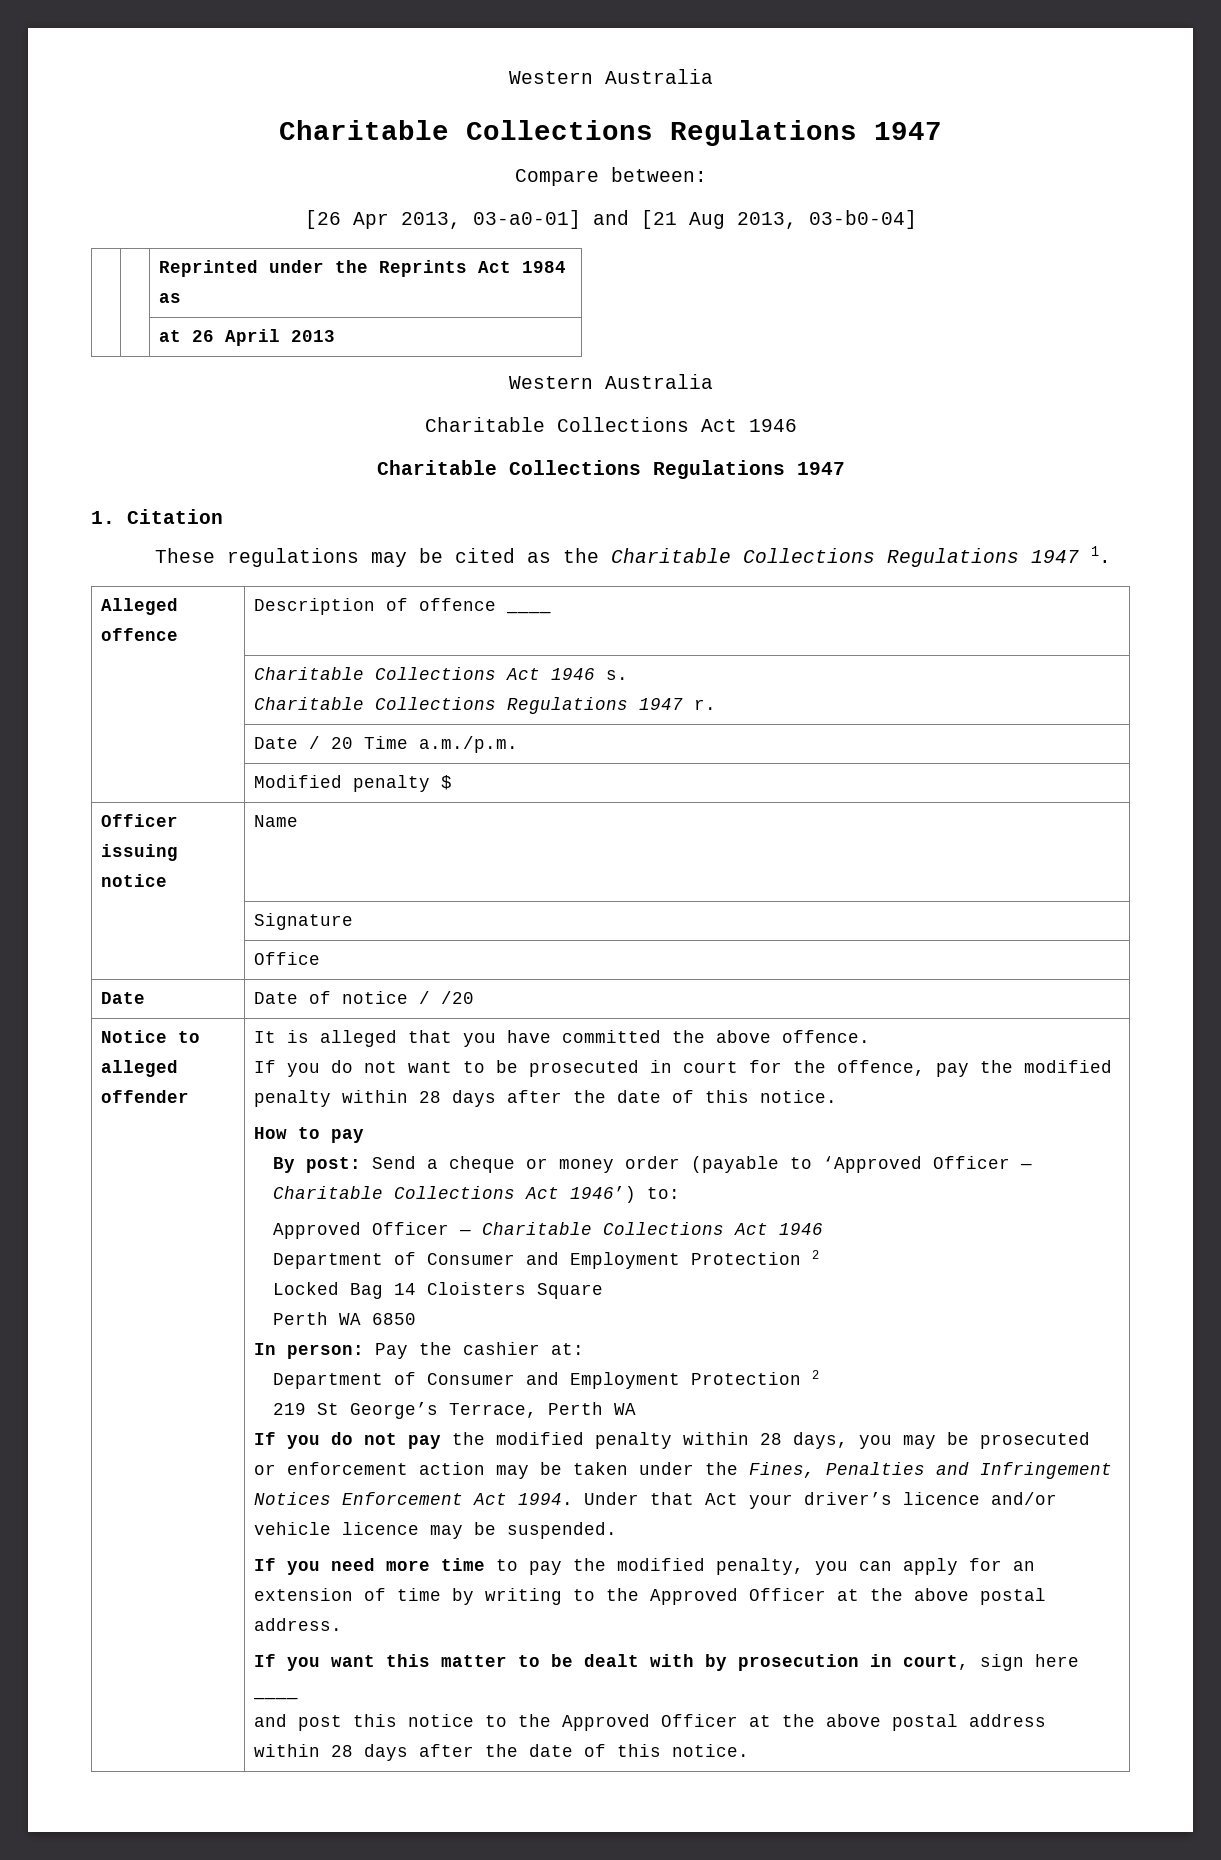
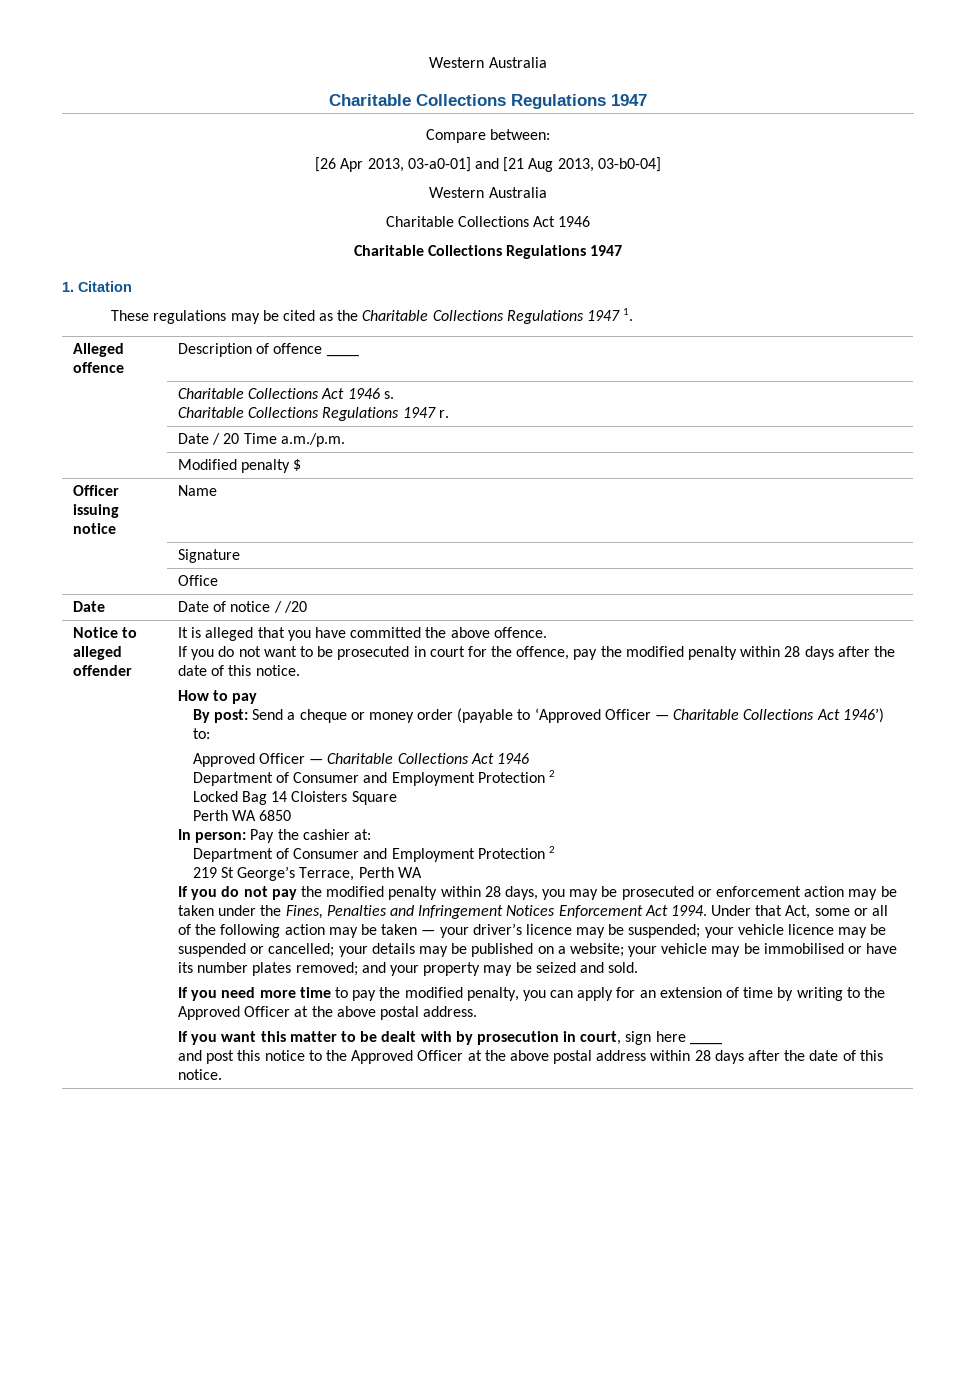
- | | Reprinted under the Reprints Act 1984 as
- | | at 26 April 2013
- Under that Act your driver’s licence and/or vehicle licence may be suspended.
+ Under that Act, some or all of the following action may be taken — your driver’s licence may be suspended; your vehicle licence may be suspended or cancelled; your details may be published on a website; your vehicle may be immobilised or have its number plates removed; and your property may be seized and sold.

